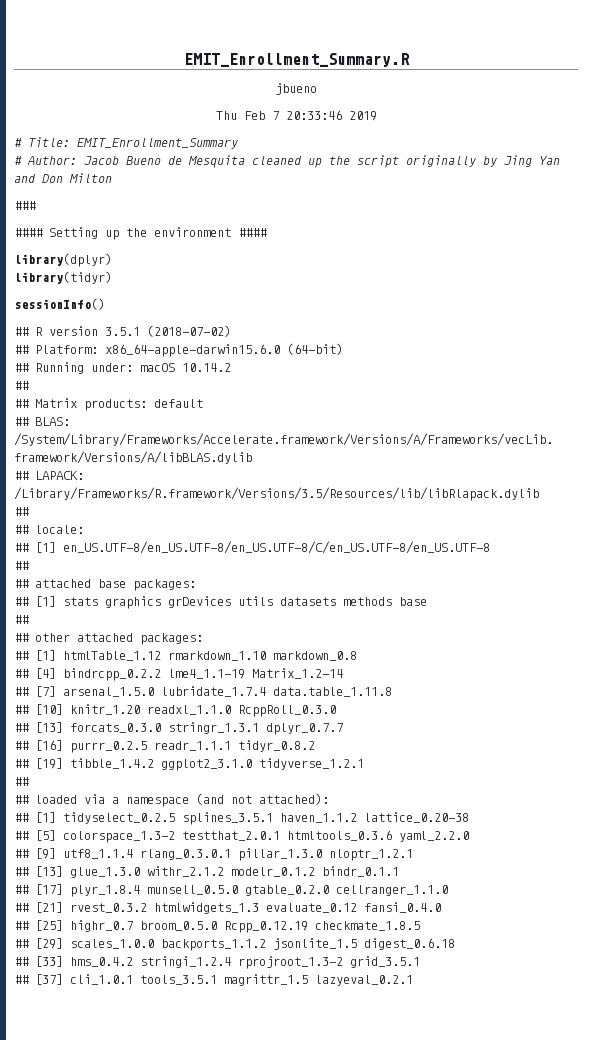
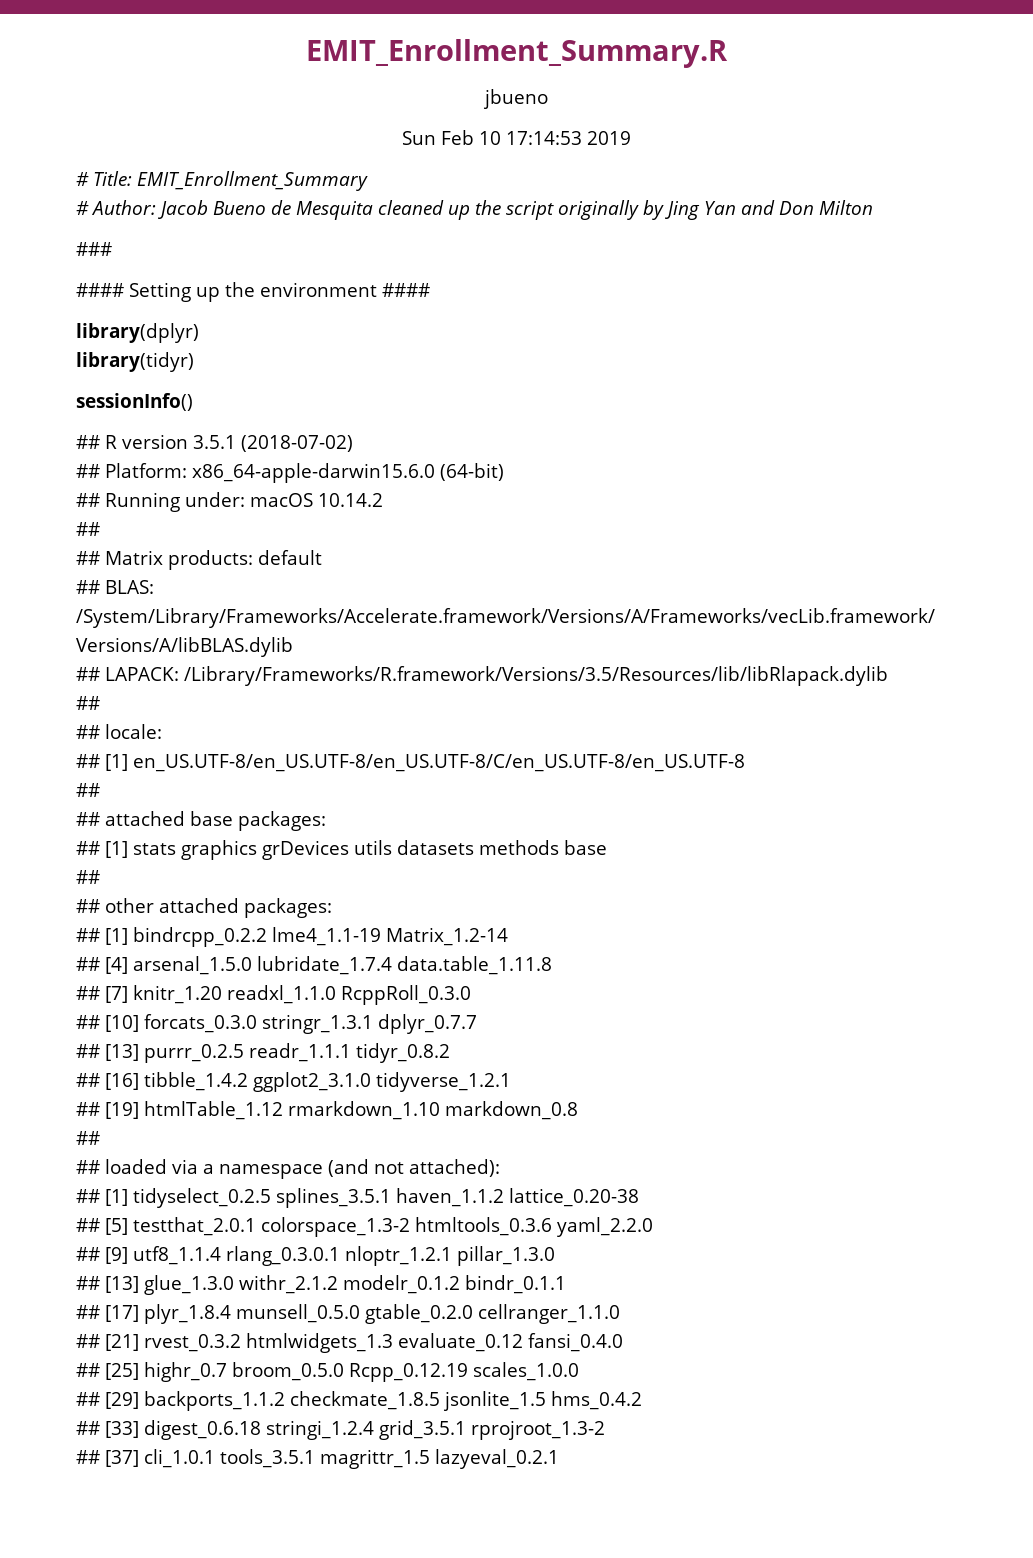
- Thu Feb 7 20:33:46 2019
+ Sun Feb 10 17:14:53 2019
- ## [1] htmlTable_1.12 rmarkdown_1.10 markdown_0.8
- ## [4] bindrcpp_0.2.2 lme4_1.1-19 Matrix_1.2-14
+ ## [1] bindrcpp_0.2.2 lme4_1.1-19 Matrix_1.2-14
- ## [7] arsenal_1.5.0 lubridate_1.7.4 data.table_1.11.8
+ ## [4] arsenal_1.5.0 lubridate_1.7.4 data.table_1.11.8
- ## [10] knitr_1.20 readxl_1.1.0 RcppRoll_0.3.0
+ ## [7] knitr_1.20 readxl_1.1.0 RcppRoll_0.3.0
- ## [13] forcats_0.3.0 stringr_1.3.1 dplyr_0.7.7
+ ## [10] forcats_0.3.0 stringr_1.3.1 dplyr_0.7.7
- ## [16] purrr_0.2.5 readr_1.1.1 tidyr_0.8.2
+ ## [13] purrr_0.2.5 readr_1.1.1 tidyr_0.8.2
- ## [19] tibble_1.4.2 ggplot2_3.1.0 tidyverse_1.2.1
+ ## [16] tibble_1.4.2 ggplot2_3.1.0 tidyverse_1.2.1
+ ## [19] htmlTable_1.12 rmarkdown_1.10 markdown_0.8
- ## [5] colorspace_1.3-2 testthat_2.0.1 htmltools_0.3.6 yaml_2.2.0
+ ## [5] testthat_2.0.1 colorspace_1.3-2 htmltools_0.3.6 yaml_2.2.0
- ## [9] utf8_1.1.4 rlang_0.3.0.1 pillar_1.3.0 nloptr_1.2.1
+ ## [9] utf8_1.1.4 rlang_0.3.0.1 nloptr_1.2.1 pillar_1.3.0
- ## [25] highr_0.7 broom_0.5.0 Rcpp_0.12.19 checkmate_1.8.5
+ ## [25] highr_0.7 broom_0.5.0 Rcpp_0.12.19 scales_1.0.0
- ## [29] scales_1.0.0 backports_1.1.2 jsonlite_1.5 digest_0.6.18
+ ## [29] backports_1.1.2 checkmate_1.8.5 jsonlite_1.5 hms_0.4.2
- ## [33] hms_0.4.2 stringi_1.2.4 rprojroot_1.3-2 grid_3.5.1
+ ## [33] digest_0.6.18 stringi_1.2.4 grid_3.5.1 rprojroot_1.3-2

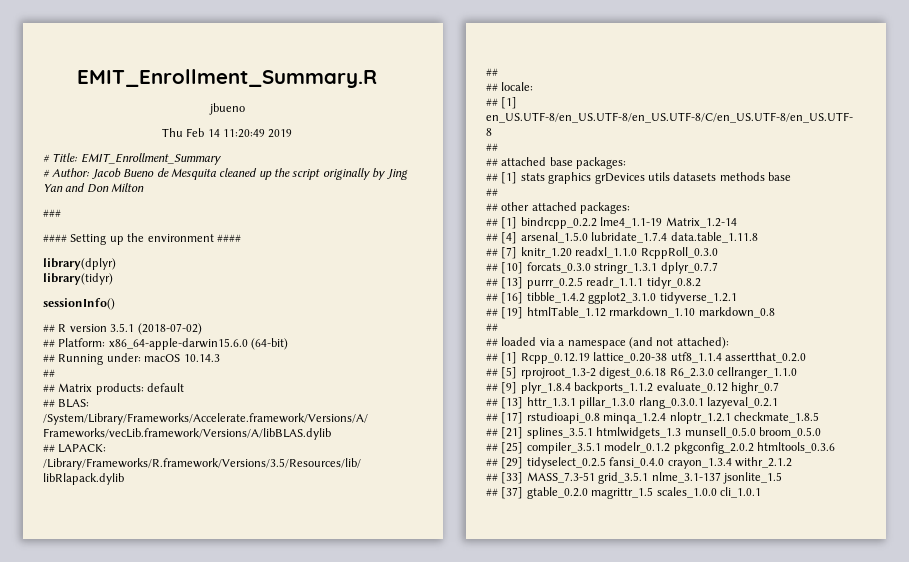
- Sun Feb 10 17:14:53 2019
+ Thu Feb 14 11:20:49 2019
- ## Running under: macOS 10.14.2
+ ## Running under: macOS 10.14.3
- ## [1] tidyselect_0.2.5 splines_3.5.1 haven_1.1.2 lattice_0.20-38
+ ## [1] Rcpp_0.12.19 lattice_0.20-38 utf8_1.1.4 assertthat_0.2.0
- ## [5] testthat_2.0.1 colorspace_1.3-2 htmltools_0.3.6 yaml_2.2.0
- ## [9] utf8_1.1.4 rlang_0.3.0.1 nloptr_1.2.1 pillar_1.3.0
- ## [13] glue_1.3.0 withr_2.1.2 modelr_0.1.2 bindr_0.1.1
- ## [17] plyr_1.8.4 munsell_0.5.0 gtable_0.2.0 cellranger_1.1.0
- ## [21] rvest_0.3.2 htmlwidgets_1.3 evaluate_0.12 fansi_0.4.0
- ## [25] highr_0.7 broom_0.5.0 Rcpp_0.12.19 scales_1.0.0
- ## [29] backports_1.1.2 checkmate_1.8.5 jsonlite_1.5 hms_0.4.2
- ## [33] digest_0.6.18 stringi_1.2.4 grid_3.5.1 rprojroot_1.3-2
- ## [37] cli_1.0.1 tools_3.5.1 magrittr_1.5 lazyeval_0.2.1
+ ## [5] rprojroot_1.3-2 digest_0.6.18 R6_2.3.0 cellranger_1.1.0
+ ## [9] plyr_1.8.4 backports_1.1.2 evaluate_0.12 highr_0.7
+ ## [13] httr_1.3.1 pillar_1.3.0 rlang_0.3.0.1 lazyeval_0.2.1
+ ## [17] rstudioapi_0.8 minqa_1.2.4 nloptr_1.2.1 checkmate_1.8.5
+ ## [21] splines_3.5.1 htmlwidgets_1.3 munsell_0.5.0 broom_0.5.0
+ ## [25] compiler_3.5.1 modelr_0.1.2 pkgconfig_2.0.2 htmltools_0.3.6
+ ## [29] tidyselect_0.2.5 fansi_0.4.0 crayon_1.3.4 withr_2.1.2
+ ## [33] MASS_7.3-51 grid_3.5.1 nlme_3.1-137 jsonlite_1.5
+ ## [37] gtable_0.2.0 magrittr_1.5 scales_1.0.0 cli_1.0.1

